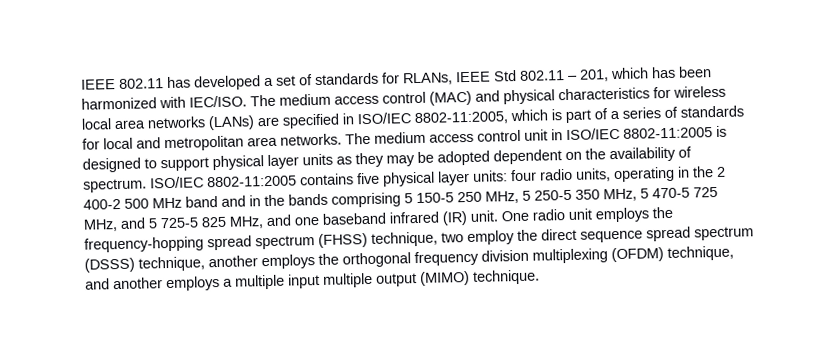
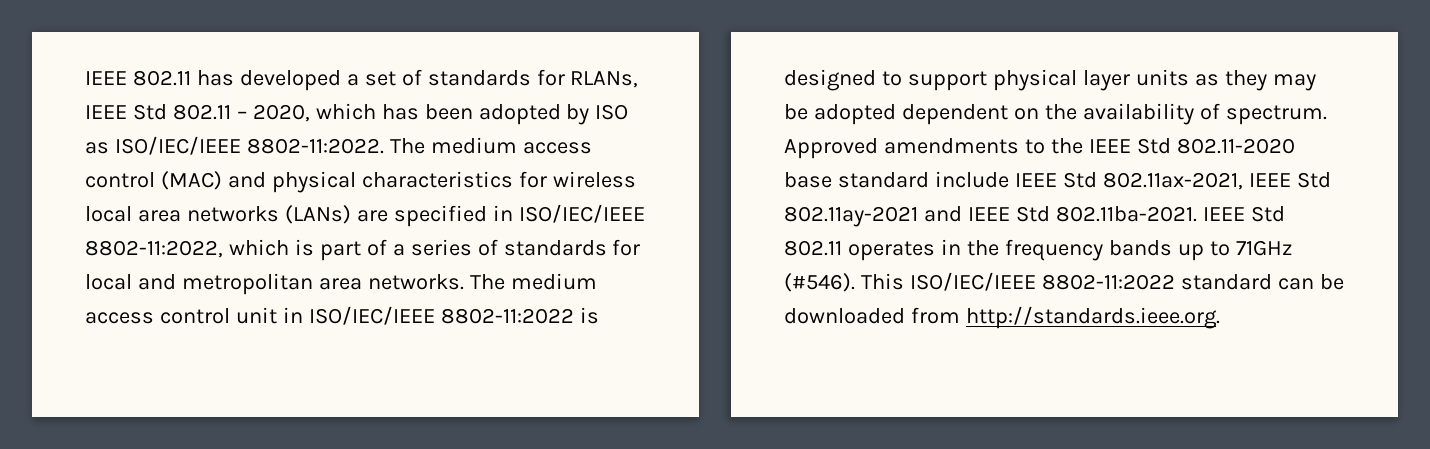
- IEEE 802.11 has developed a set of standards for RLANs, IEEE Std 802.11 – 201, which has been harmonized with IEC/ISO.
+ IEEE 802.11 has developed a set of standards for RLANs, IEEE Std 802.11 – 2020, which has been adopted by ISO as ISO/IEC/IEEE 8802-11:2022.
- The medium access control (MAC) and physical characteristics for wireless local area networks (LANs) are specified in ISO/IEC 8802-11:2005, which is part of a series of standards for local and metropolitan area networks.
+ The medium access control (MAC) and physical characteristics for wireless local area networks (LANs) are specified in ISO/IEC/IEEE 8802-11:2022, which is part of a series of standards for local and metropolitan area networks.
- The medium access control unit in ISO/IEC 8802-11:2005 is designed to support physical layer units as they may be adopted dependent on the availability of spectrum.
+ The medium access control unit in ISO/IEC/IEEE 8802-11:2022 is designed to support physical layer units as they may be adopted dependent on the availability of spectrum.
- ISO/IEC 8802-11:2005 contains five physical layer units: four radio units, operating in the 2 400-2 500 MHz band and in the bands comprising 5 150-5 250 MHz, 5 250-5 350 MHz, 5 470-5 725 MHz, and 5 725-5 825 MHz, and one baseband infrared (IR) unit. One radio unit employs the frequency-hopping spread spectrum (FHSS) technique, two employ the direct sequence spread spectrum (DSSS) technique, another employs the orthogonal frequency division multiplexing (OFDM) technique, and another employs a multiple input multiple output (MIMO) technique.
+ Approved amendments to the IEEE Std 802.11-2020 base standard include IEEE Std 802.11ax-2021, IEEE Std 802.11ay-2021 and IEEE Std 802.11ba-2021. IEEE Std 802.11 operates in the frequency bands up to 71GHz (#546). This ISO/IEC/IEEE 8802-11:2022 standard can be downloaded from http://standards.ieee.org.

